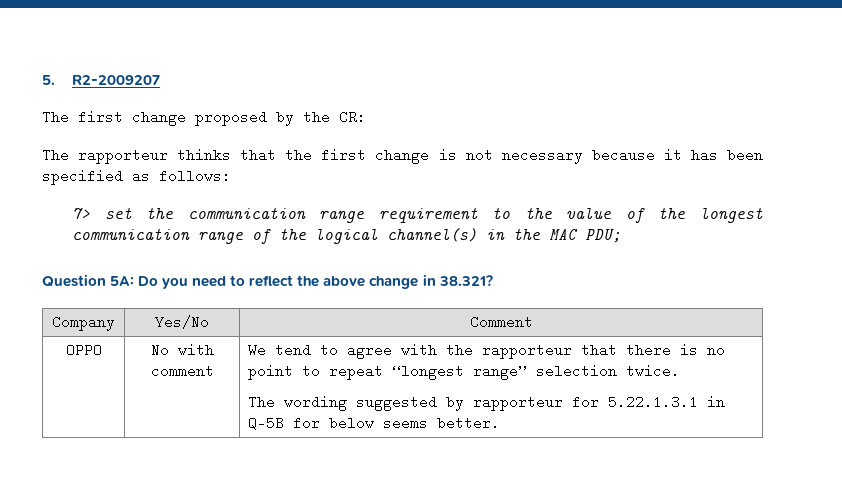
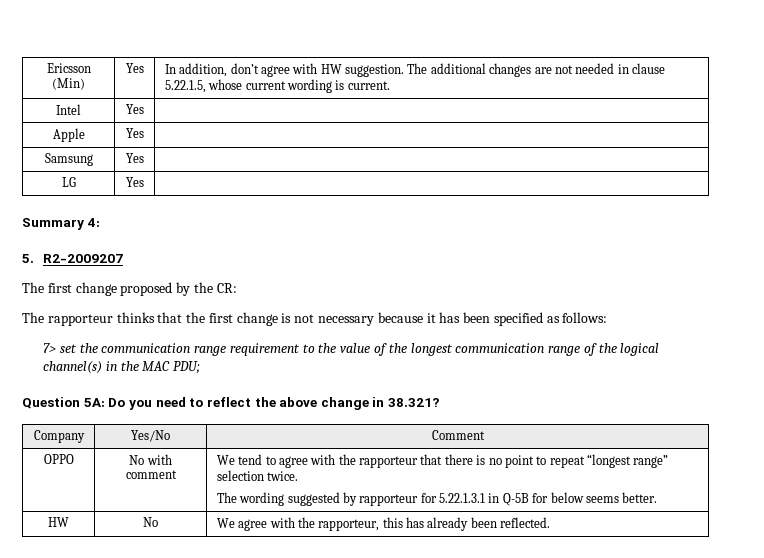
+ Ericsson (Min) | Yes | In addition, don’t agree with HW suggestion. The additional changes are not needed in clause 5.22.1.5, whose current wording is current.
+ Intel | Yes |
+ Apple | Yes |
+ Samsung | Yes |
+ LG | Yes |
+ Summary 4:
+ HW | No | We agree with the rapporteur, this has already been reflected.

